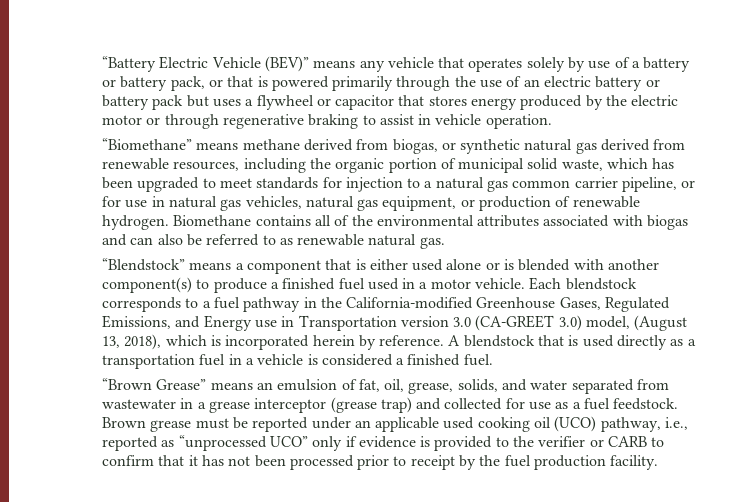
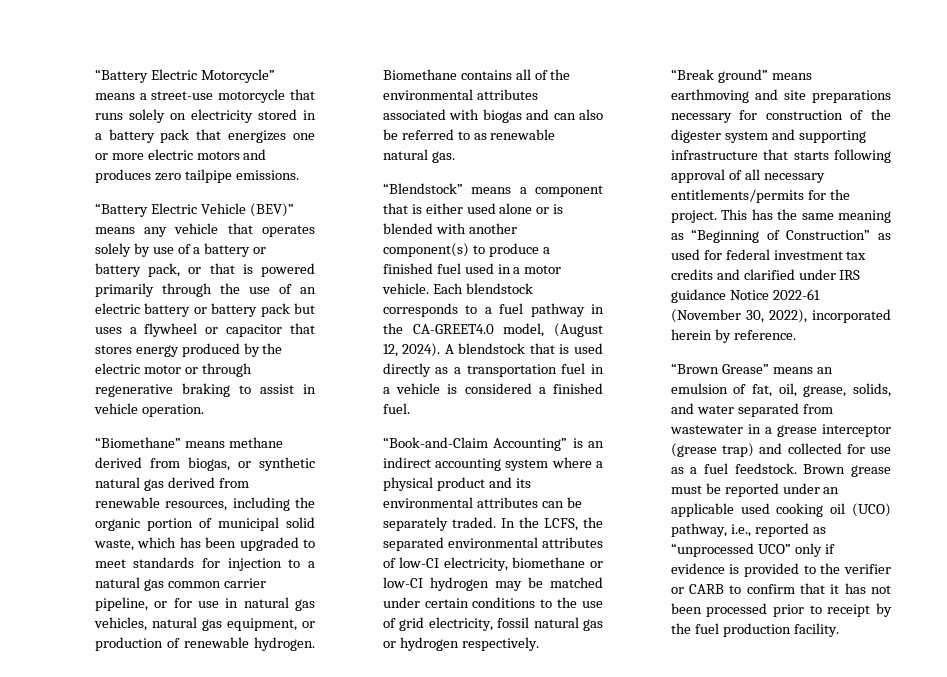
+ “Battery Electric Motorcycle” means a street-use motorcycle that runs solely on electricity stored in a battery pack that energizes one or more electric motors and produces zero tailpipe emissions.
- Each blendstock corresponds to a fuel pathway in the California-modified Greenhouse Gases, Regulated Emissions, and Energy use in Transportation version 3.0 (CA-GREET 3.0) model, (August 13, 2018), which is incorporated herein by reference.
+ Each blendstock corresponds to a fuel pathway in the CA-GREET4.0 model, (August 12, 2024).
+ “Book-and-Claim Accounting” is an indirect accounting system where a physical product and its environmental attributes can be separately traded. In the LCFS, the separated environmental attributes of low-CI electricity, biomethane or low-CI hydrogen may be matched under certain conditions to the use of grid electricity, fossil natural gas or hydrogen respectively.
+ “Break ground” means earthmoving and site preparations necessary for construction of the digester system and supporting infrastructure that starts following approval of all necessary entitlements/permits for the project. This has the same meaning as “Beginning of Construction” as used for federal investment tax credits and clarified under IRS guidance Notice 2022-61 (November 30, 2022), incorporated herein by reference.

